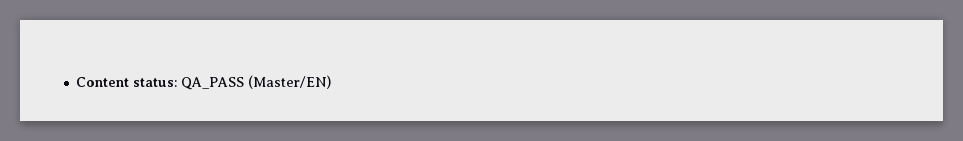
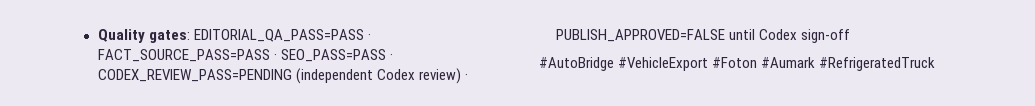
- Content status: QA_PASS (Master/EN)
+ Quality gates: EDITORIAL_QA_PASS=PASS · FACT_SOURCE_PASS=PASS · SEO_PASS=PASS · CODEX_REVIEW_PASS=PENDING (independent Codex review) · PUBLISH_APPROVED=FALSE until Codex sign-off
+ #AutoBridge #VehicleExport #Foton #Aumark #RefrigeratedTruck

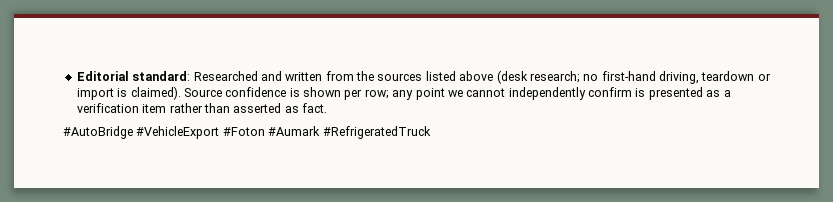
- Quality gates: EDITORIAL_QA_PASS=PASS · FACT_SOURCE_PASS=PASS · SEO_PASS=PASS · CODEX_REVIEW_PASS=PENDING (independent Codex review) · PUBLISH_APPROVED=FALSE until Codex sign-off
+ Editorial standard: Researched and written from the sources listed above (desk research; no first-hand driving, teardown or import is claimed). Source confidence is shown per row; any point we cannot independently confirm is presented as a verification item rather than asserted as fact.

